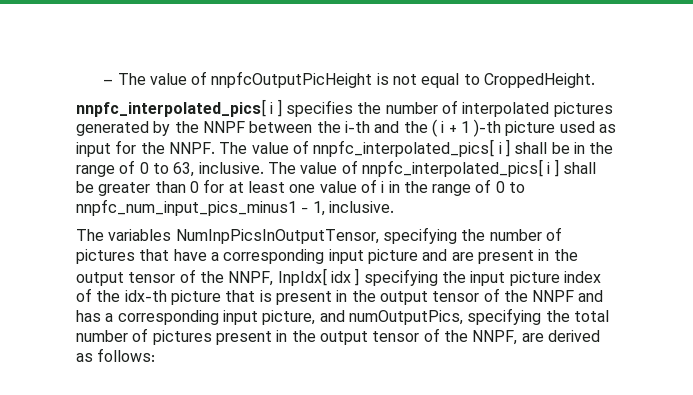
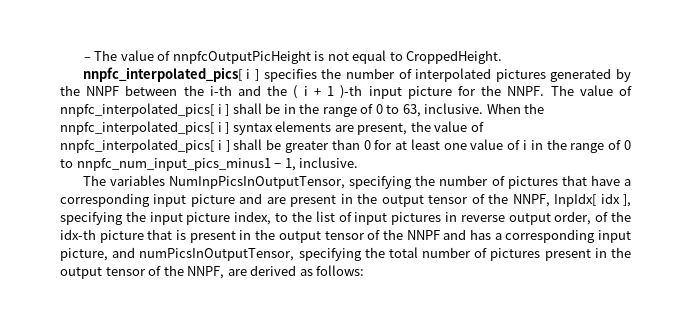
- nnpfc_interpolated_pics[ i ] specifies the number of interpolated pictures generated by the NNPF between the i-th and the ( i + 1 )-th picture used as input for the NNPF.
+ nnpfc_interpolated_pics[ i ] specifies the number of interpolated pictures generated by the NNPF between the i-th and the ( i + 1 )-th input picture for the NNPF.
- The value of nnpfc_interpolated_pics[ i ] shall be greater than 0 for at least one value of i in the range of 0 to nnpfc_num_input_pics_minus1 − 1, inclusive.
+ When the nnpfc_interpolated_pics[ i ] syntax elements are present, the value of nnpfc_interpolated_pics[ i ] shall be greater than 0 for at least one value of i in the range of 0 to nnpfc_num_input_pics_minus1 − 1, inclusive.
- The variables NumInpPicsInOutputTensor, specifying the number of pictures that have a corresponding input picture and are present in the output tensor of the NNPF, InpIdx[ idx ] specifying the input picture index of the idx-th picture that is present in the output tensor of the NNPF and has a corresponding input picture, and numOutputPics, specifying the total number of pictures present in the output tensor of the NNPF, are derived as follows:
+ The variables NumInpPicsInOutputTensor, specifying the number of pictures that have a corresponding input picture and are present in the output tensor of the NNPF, InpIdx[ idx ], specifying the input picture index, to the list of input pictures in reverse output order, of the idx-th picture that is present in the output tensor of the NNPF and has a corresponding input picture, and numPicsInOutputTensor, specifying the total number of pictures present in the output tensor of the NNPF, are derived as follows:

